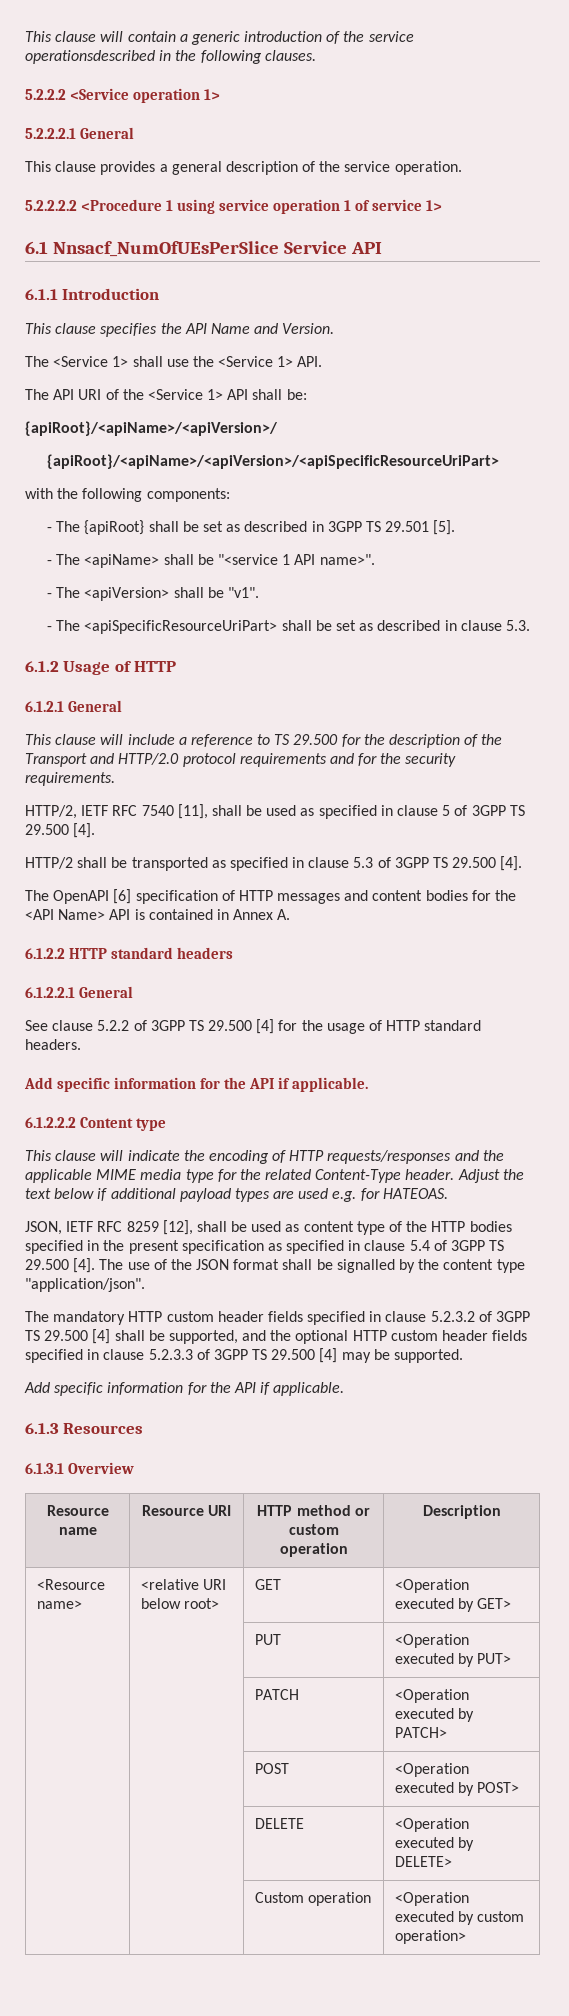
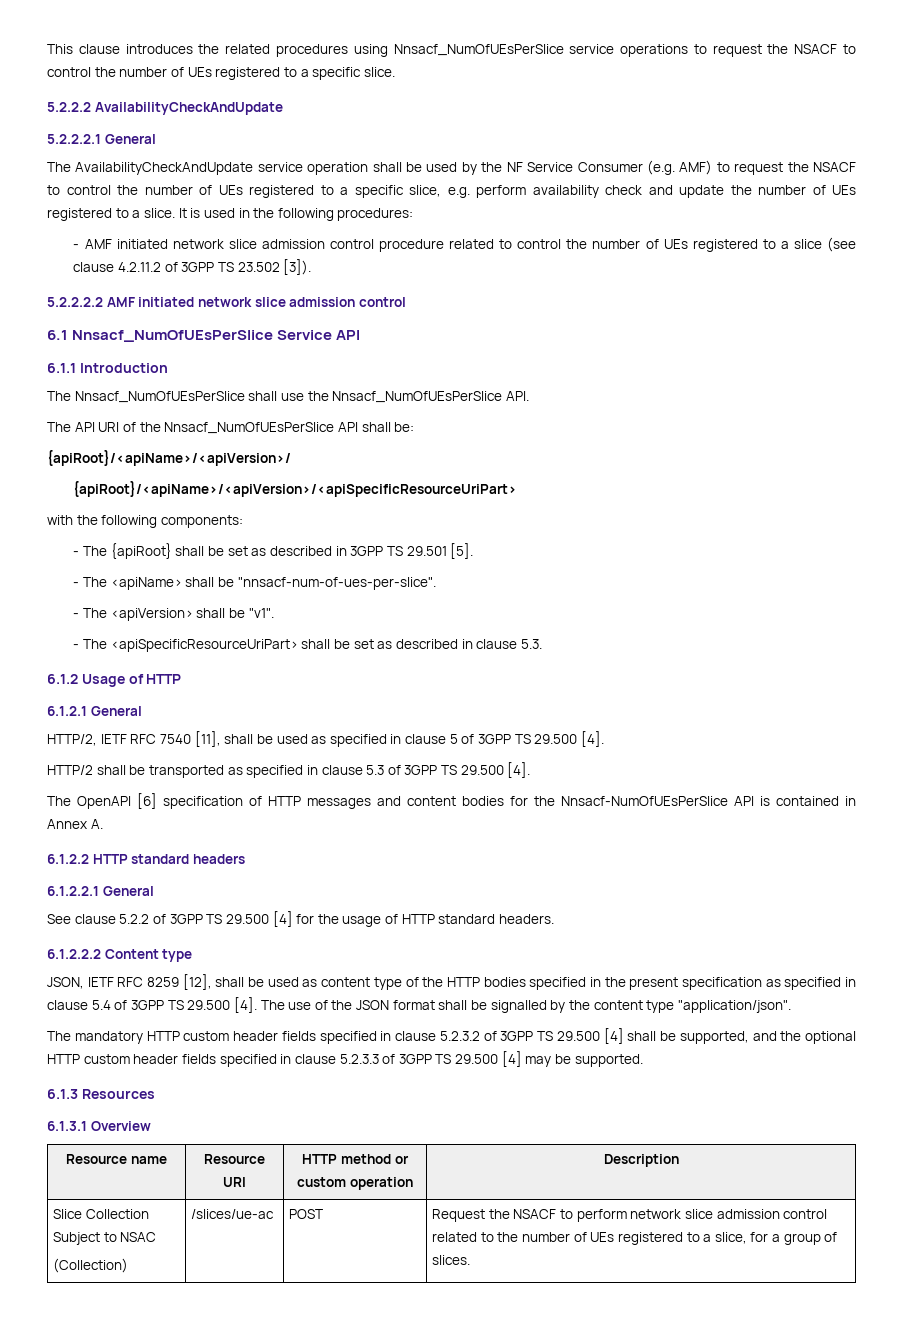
- This clause will contain a generic introduction of the service operationsdescribed in the following clauses.
- 5.2.2.2 <Service operation 1>
+ This clause introduces the related procedures using Nnsacf_NumOfUEsPerSlice service operations to request the NSACF to control the number of UEs registered to a specific slice.
+ 5.2.2.2 AvailabilityCheckAndUpdate
  5.2.2.2.1 General
- This clause provides a general description of the service operation.
- 5.2.2.2.2 <Procedure 1 using service operation 1 of service 1>
+ The AvailabilityCheckAndUpdate service operation shall be used by the NF Service Consumer (e.g. AMF) to request the NSACF to control the number of UEs registered to a specific slice, e.g. perform availability check and update the number of UEs registered to a slice. It is used in the following procedures:
+ - AMF initiated network slice admission control procedure related to control the number of UEs registered to a slice (see clause 4.2.11.2 of 3GPP TS 23.502 [3]).
+ 5.2.2.2.2 AMF initiated network slice admission control
- This clause specifies the API Name and Version.
- The <Service 1> shall use the <Service 1> API.
+ The Nnsacf_NumOfUEsPerSlice shall use the Nnsacf_NumOfUEsPerSlice API.
- The API URI of the <Service 1> API shall be:
+ The API URI of the Nnsacf_NumOfUEsPerSlice API shall be:
- - The <apiName> shall be "<service 1 API name>".
+ - The <apiName> shall be "nnsacf-num-of-ues-per-slice".
- This clause will include a reference to TS 29.500 for the description of the Transport and HTTP/2.0 protocol requirements and for the security requirements.
- The OpenAPI [6] specification of HTTP messages and content bodies for the <API Name> API is contained in Annex A.
+ The OpenAPI [6] specification of HTTP messages and content bodies for the Nnsacf-NumOfUEsPerSlice API is contained in Annex A.
  See clause 5.2.2 of 3GPP TS 29.500 [4] for the usage of HTTP standard headers.
- Add specific information for the API if applicable.
  6.1.2.2.2 Content type
- This clause will indicate the encoding of HTTP requests/responses and the applicable MIME media type for the related Content-Type header. Adjust the text below if additional payload types are used e.g. for HATEOAS.
  The mandatory HTTP custom header fields specified in clause 5.2.3.2 of 3GPP TS 29.500 [4] shall be supported, and the optional HTTP custom header fields specified in clause 5.2.3.3 of 3GPP TS 29.500 [4] may be supported.
- Add specific information for the API if applicable.
- <Resource name> | <relative URI below root> | GET | <Operation executed by GET>
- | | PUT | <Operation executed by PUT>
- | | PATCH | <Operation executed by PATCH>
- | | POST | <Operation executed by POST>
- | | DELETE | <Operation executed by DELETE>
- | | Custom operation | <Operation executed by custom operation>
+ Slice Collection Subject to NSAC
+ (Collection) | /slices/ue-ac | POST | Request the NSACF to perform network slice admission control related to the number of UEs registered to a slice, for a group of slices.

